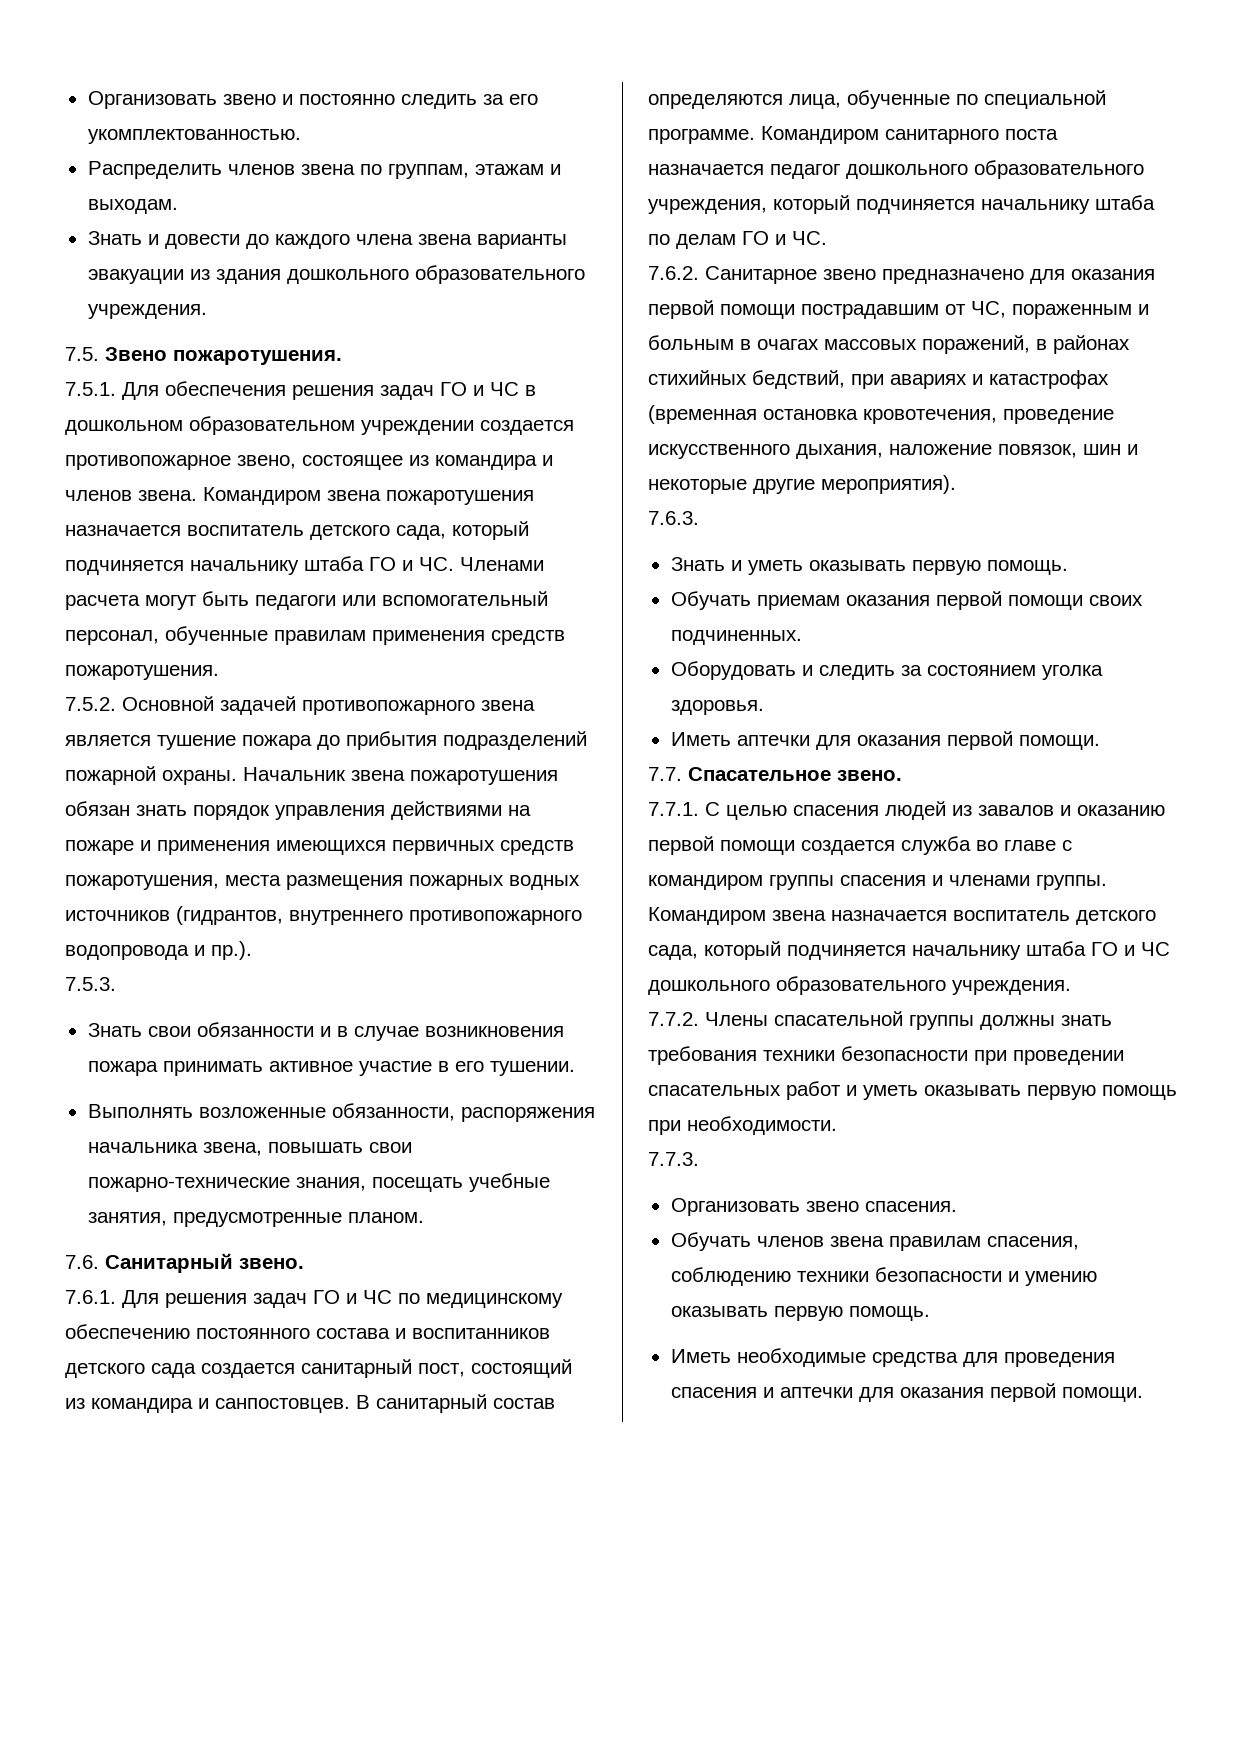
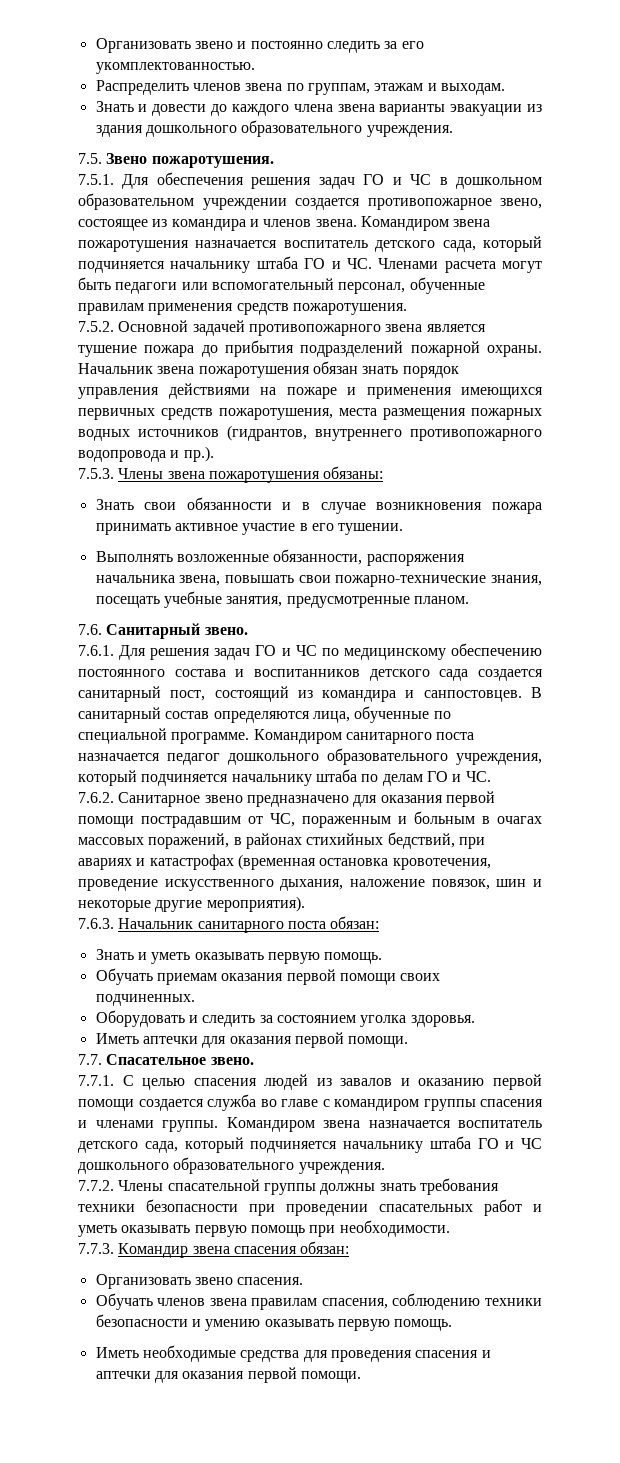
- 7.5.3.
+ 7.5.3. Члены звена пожаротушения обязаны:
- 7.6.3.
+ 7.6.3. Начальник санитарного поста обязан:
- 7.7.3.
+ 7.7.3. Командир звена спасения обязан:

